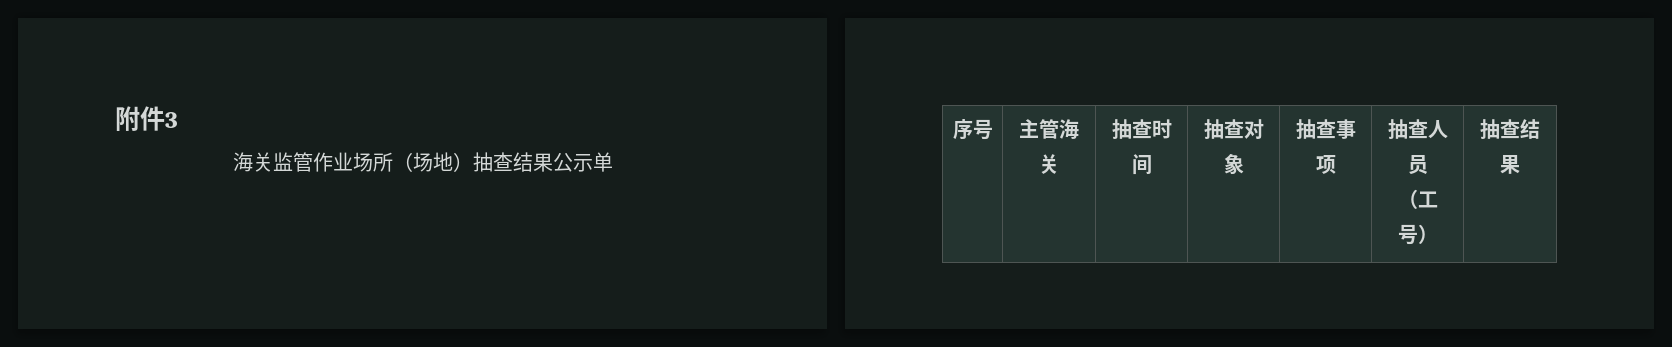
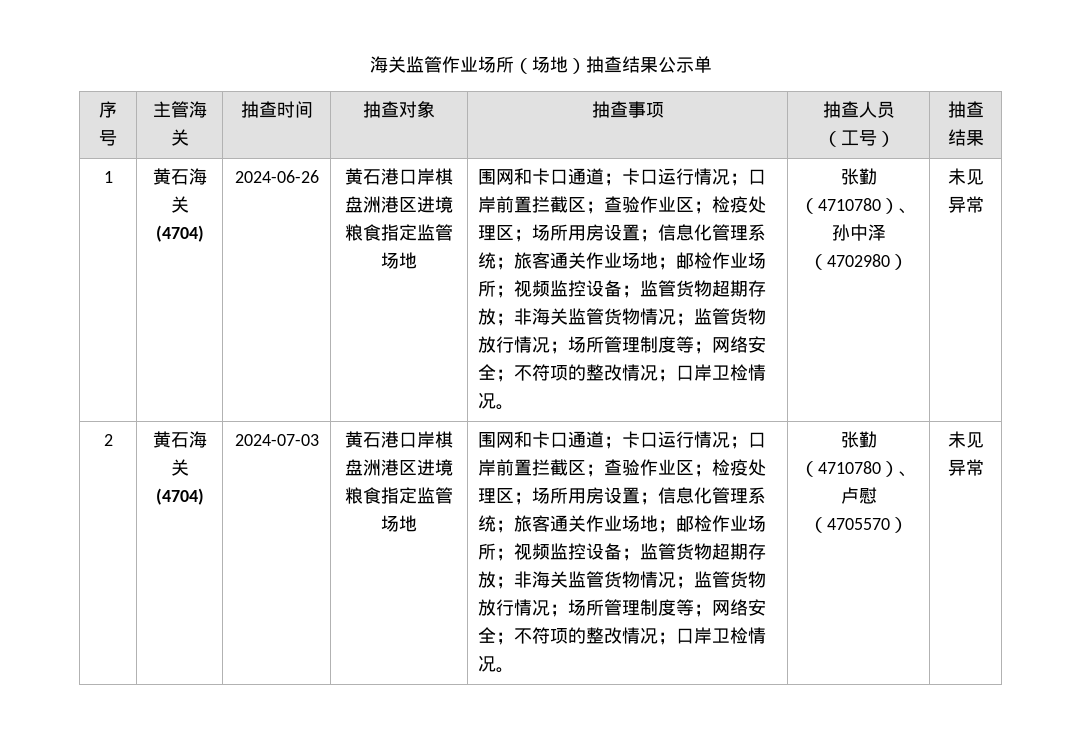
- 附件3
+ 1 | 黄石海关(4704) | 2024-06-26 | 黄石港口岸棋盘洲港区进境粮食指定监管场地 | 围网和卡口通道；卡口运行情况；口岸前置拦截区；查验作业区；检疫处理区；场所用房设置；信息化管理系统；旅客通关作业场地；邮检作业场所；视频监控设备；监管货物超期存放；非海关监管货物情况；监管货物放行情况；场所管理制度等；网络安全；不符项的整改情况；口岸卫检情况。 | 张勤（4710780）、孙中泽（4702980） | 未见异常
+ 2 | 黄石海关(4704) | 2024-07-03 | 黄石港口岸棋盘洲港区进境粮食指定监管场地 | 围网和卡口通道；卡口运行情况；口岸前置拦截区；查验作业区；检疫处理区；场所用房设置；信息化管理系统；旅客通关作业场地；邮检作业场所；视频监控设备；监管货物超期存放；非海关监管货物情况；监管货物放行情况；场所管理制度等；网络安全；不符项的整改情况；口岸卫检情况。 | 张勤（4710780）、卢慰（4705570） | 未见异常

